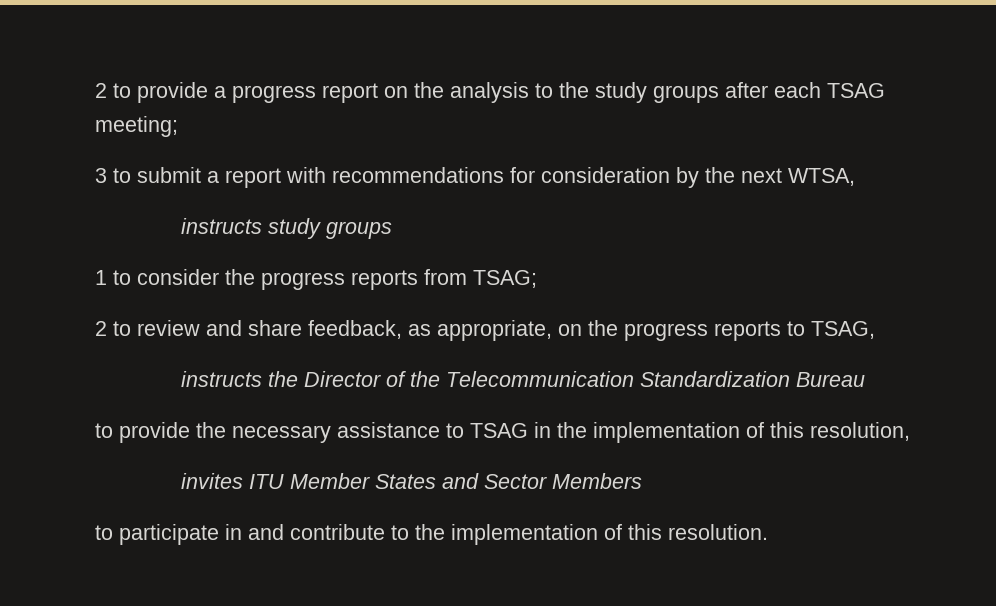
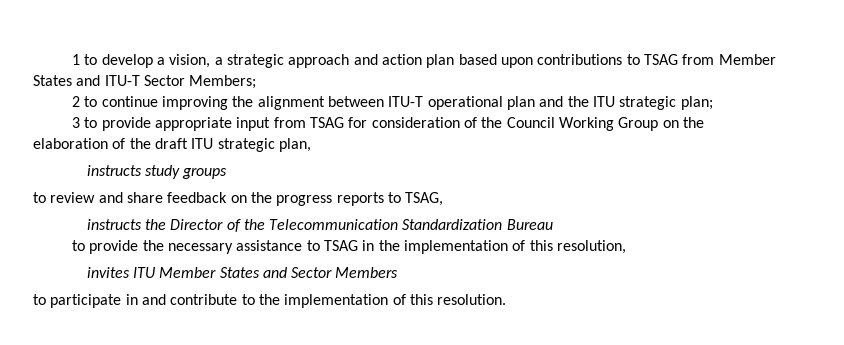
- 2 to provide a progress report on the analysis to the study groups after each TSAG meeting;
- 3 to submit a report with recommendations for consideration by the next WTSA,
+ 1 to develop a vision, a strategic approach and action plan based upon contributions to TSAG from Member States and ITU-T Sector Members;
+ 2 to continue improving the alignment between ITU-T operational plan and the ITU strategic plan;
+ 3 to provide appropriate input from TSAG for consideration of the Council Working Group on the elaboration of the draft ITU strategic plan,
  instructs study groups
- 1 to consider the progress reports from TSAG;
- 2 to review and share feedback, as appropriate, on the progress reports to TSAG,
+ to review and share feedback on the progress reports to TSAG,

